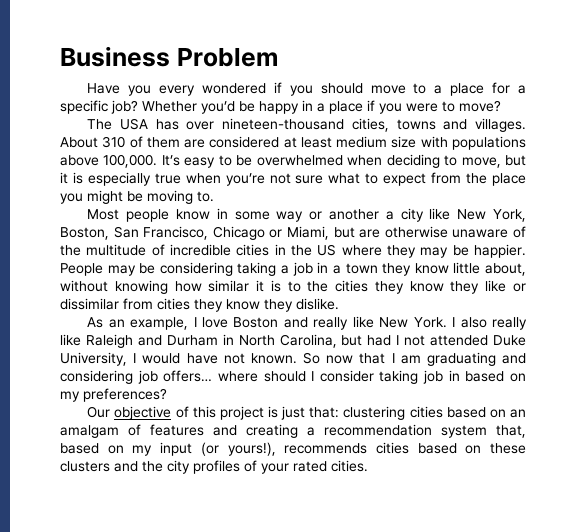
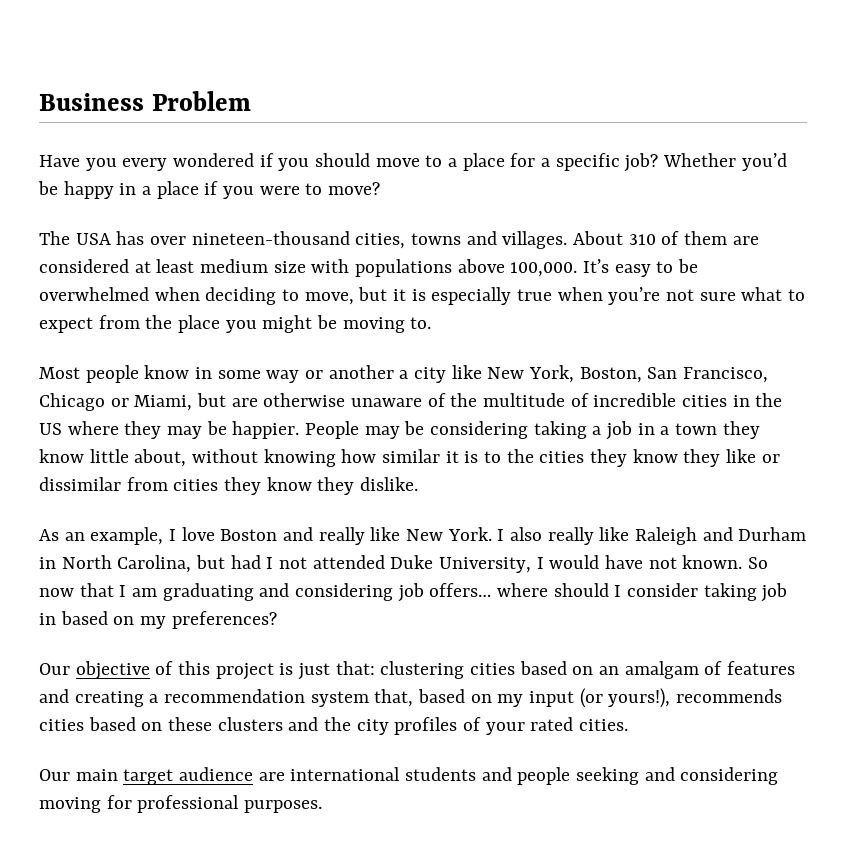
+ Our main target audience are international students and people seeking and considering moving for professional purposes.

